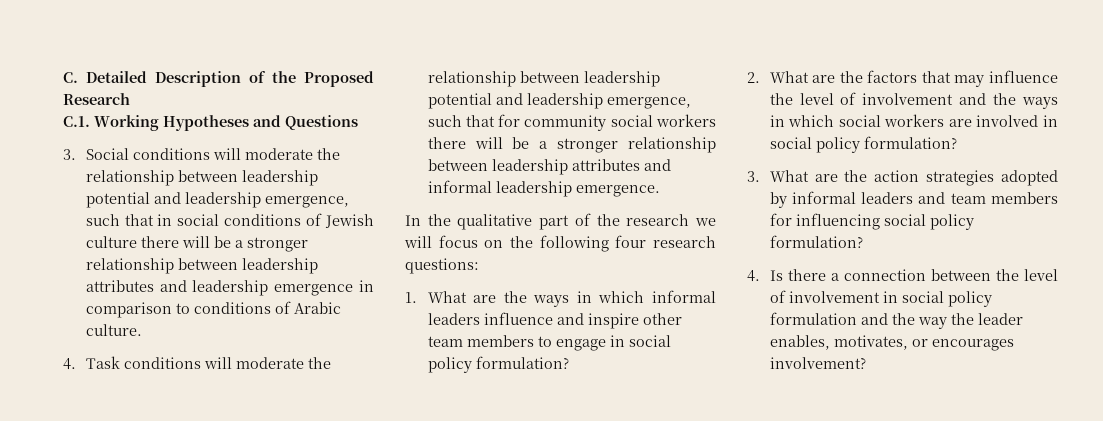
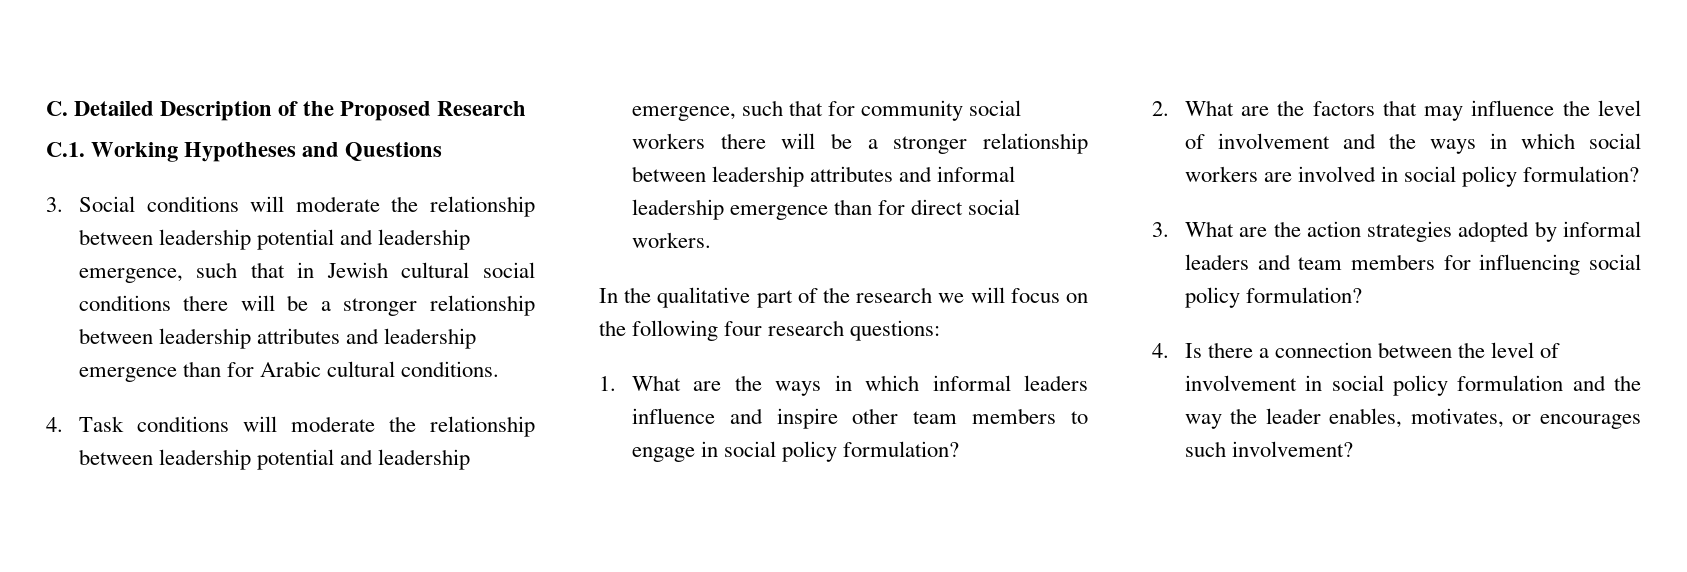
- 3. Social conditions will moderate the relationship between leadership potential and leadership emergence, such that in social conditions of Jewish culture there will be a stronger relationship between leadership attributes and leadership emergence in comparison to conditions of Arabic culture.
+ 3. Social conditions will moderate the relationship between leadership potential and leadership emergence, such that in Jewish cultural social conditions there will be a stronger relationship between leadership attributes and leadership emergence than for Arabic cultural conditions.
- 4. Task conditions will moderate the relationship between leadership potential and leadership emergence, such that for community social workers there will be a stronger relationship between leadership attributes and informal leadership emergence.
+ 4. Task conditions will moderate the relationship between leadership potential and leadership emergence, such that for community social workers there will be a stronger relationship between leadership attributes and informal leadership emergence than for direct social workers.
- 4. Is there a connection between the level of involvement in social policy formulation and the way the leader enables, motivates, or encourages involvement?
+ 4. Is there a connection between the level of involvement in social policy formulation and the way the leader enables, motivates, or encourages such involvement?

